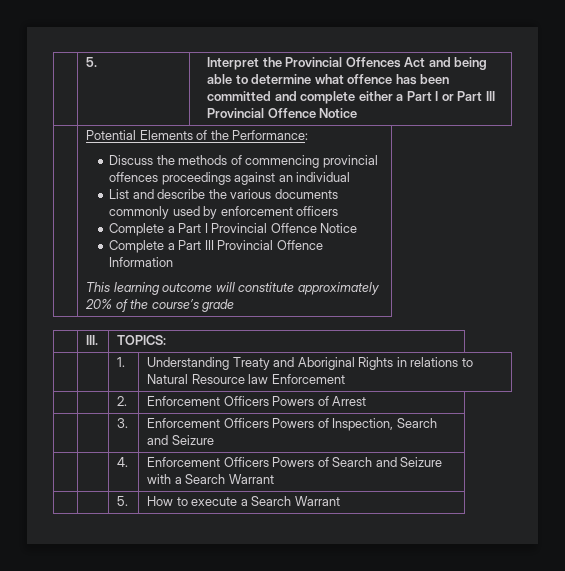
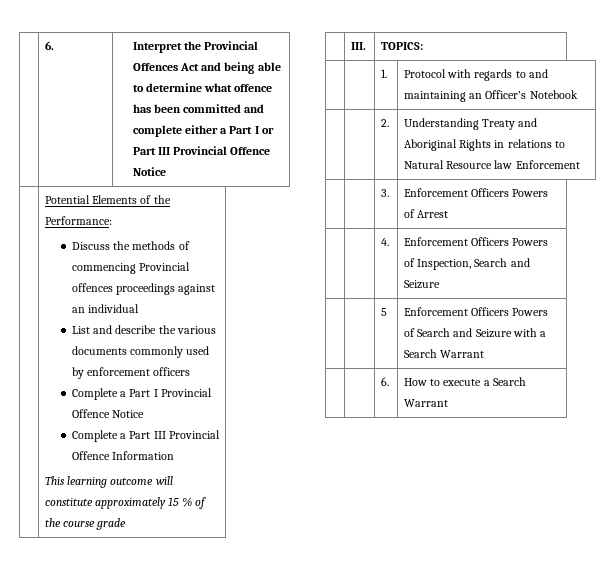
- | 5. | Interpret the Provincial Offences Act and being able to determine what offence has been committed and complete either a Part I or Part III Provincial Offence Notice
+ | 6. | Interpret the Provincial Offences Act and being able to determine what offence has been committed and complete either a Part I or Part III Provincial Offence Notice
- Discuss the methods of commencing provincial offences proceedings against an individual
+ Discuss the methods of commencing Provincial offences proceedings against an individual
- This learning outcome will constitute approximately 20% of the course’s grade
+ This learning outcome will constitute approximately 15 % of the course grade
- | | 1. | Understanding Treaty and Aboriginal Rights in relations to Natural Resource law Enforcement
+ | | 1. | Protocol with regards to and maintaining an Officer’s Notebook
+ | | 2. | Understanding Treaty and Aboriginal Rights in relations to Natural Resource law Enforcement
- | | 2. | Enforcement Officers Powers of Arrest
+ | | 3. | Enforcement Officers Powers of Arrest
- | | 3. | Enforcement Officers Powers of Inspection, Search and Seizure
+ | | 4. | Enforcement Officers Powers of Inspection, Search and Seizure
- | | 4. | Enforcement Officers Powers of Search and Seizure with a Search Warrant
+ | | 5 | Enforcement Officers Powers of Search and Seizure with a Search Warrant
- | | 5. | How to execute a Search Warrant
+ | | 6. | How to execute a Search Warrant

